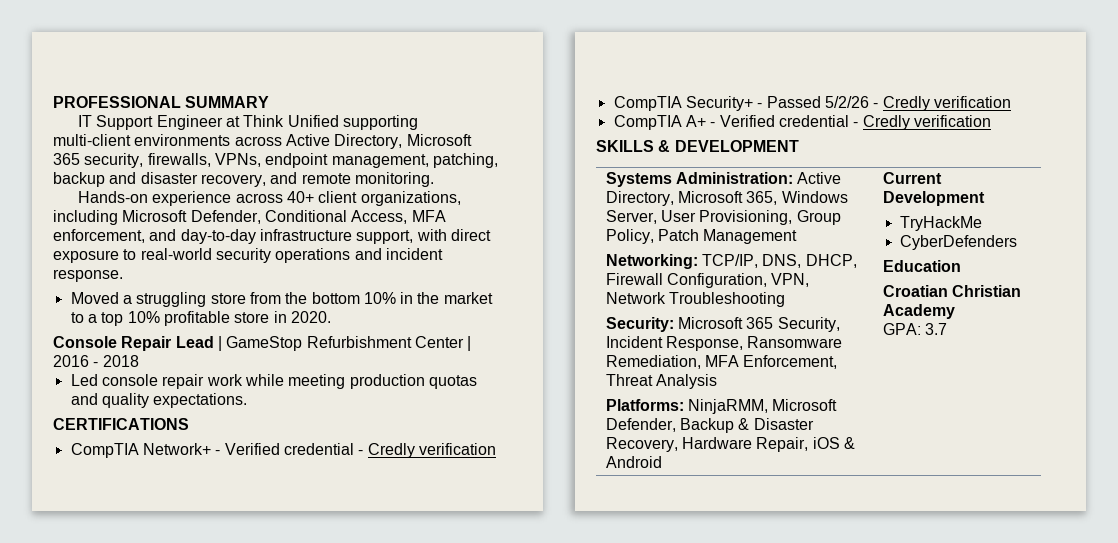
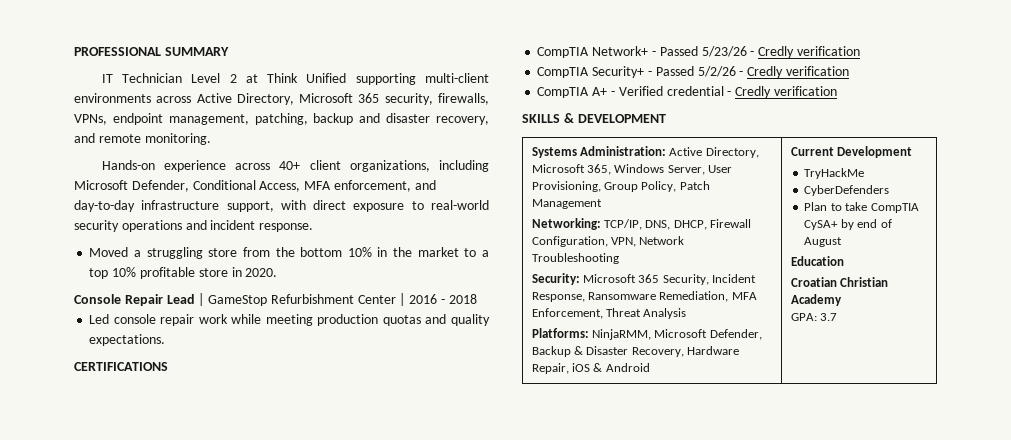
- IT Support Engineer at Think Unified supporting multi-client environments across Active Directory, Microsoft 365 security, firewalls, VPNs, endpoint management, patching, backup and disaster recovery, and remote monitoring.
+ IT Technician Level 2 at Think Unified supporting multi-client environments across Active Directory, Microsoft 365 security, firewalls, VPNs, endpoint management, patching, backup and disaster recovery, and remote monitoring.
- CompTIA Network+ - Verified credential - Credly verification
+ CompTIA Network+ - Passed 5/23/26 - Credly verification
+ Plan to take CompTIA CySA+ by end of August

